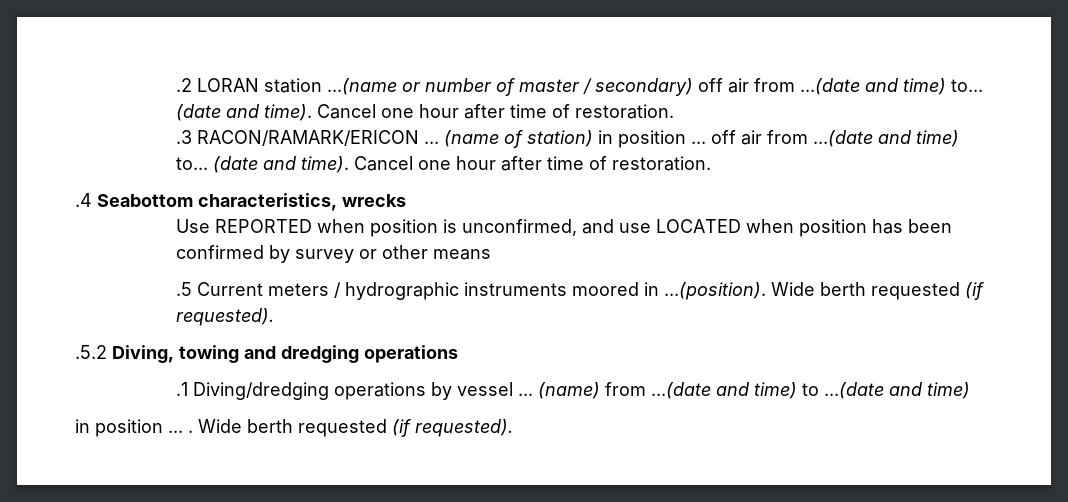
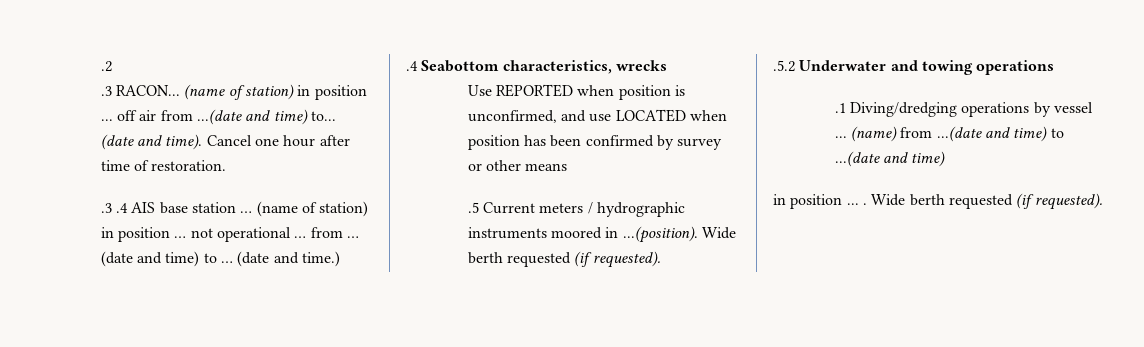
- .2 LORAN station ...(name or number of master / secondary) off air from ...(date and time) to... (date and time). Cancel one hour after time of restoration.
- .3 RACON/RAMARK/ERICON ...
+ .2
+ .3 RACON...
+ .3 .4 AIS base station … (name of station) in position … not operational … from … (date and time) to … (date and time.)
- .5.2 Diving, towing and dredging operations
+ .5.2 Underwater and towing operations

